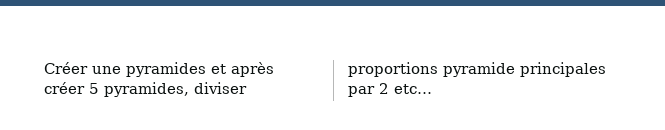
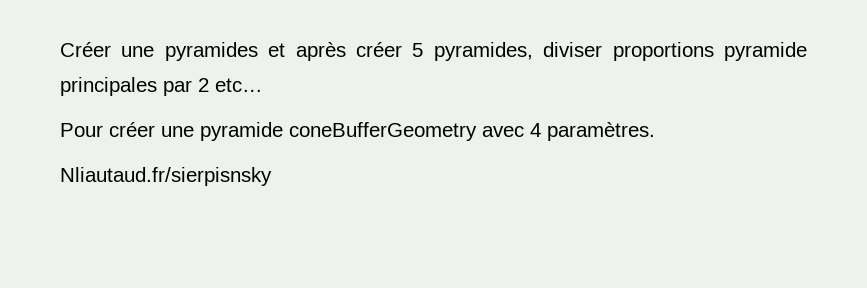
+ Pour créer une pyramide coneBufferGeometry avec 4 paramètres.
+ Nliautaud.fr/sierpisnsky

